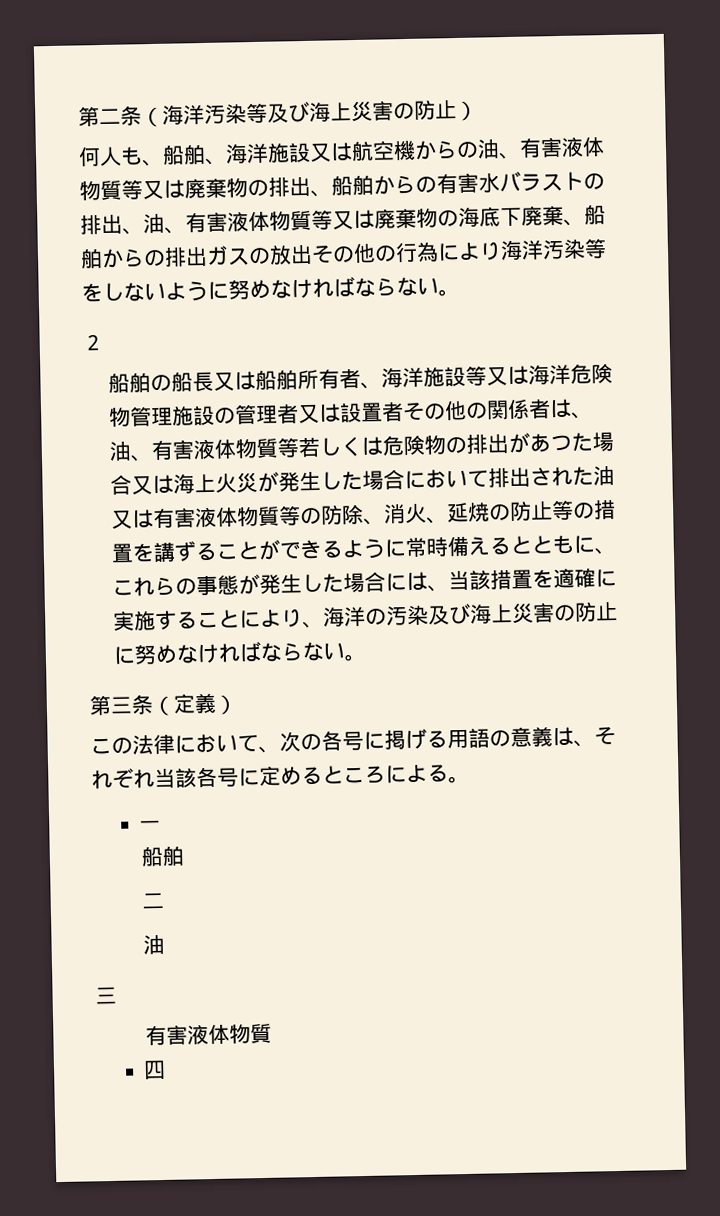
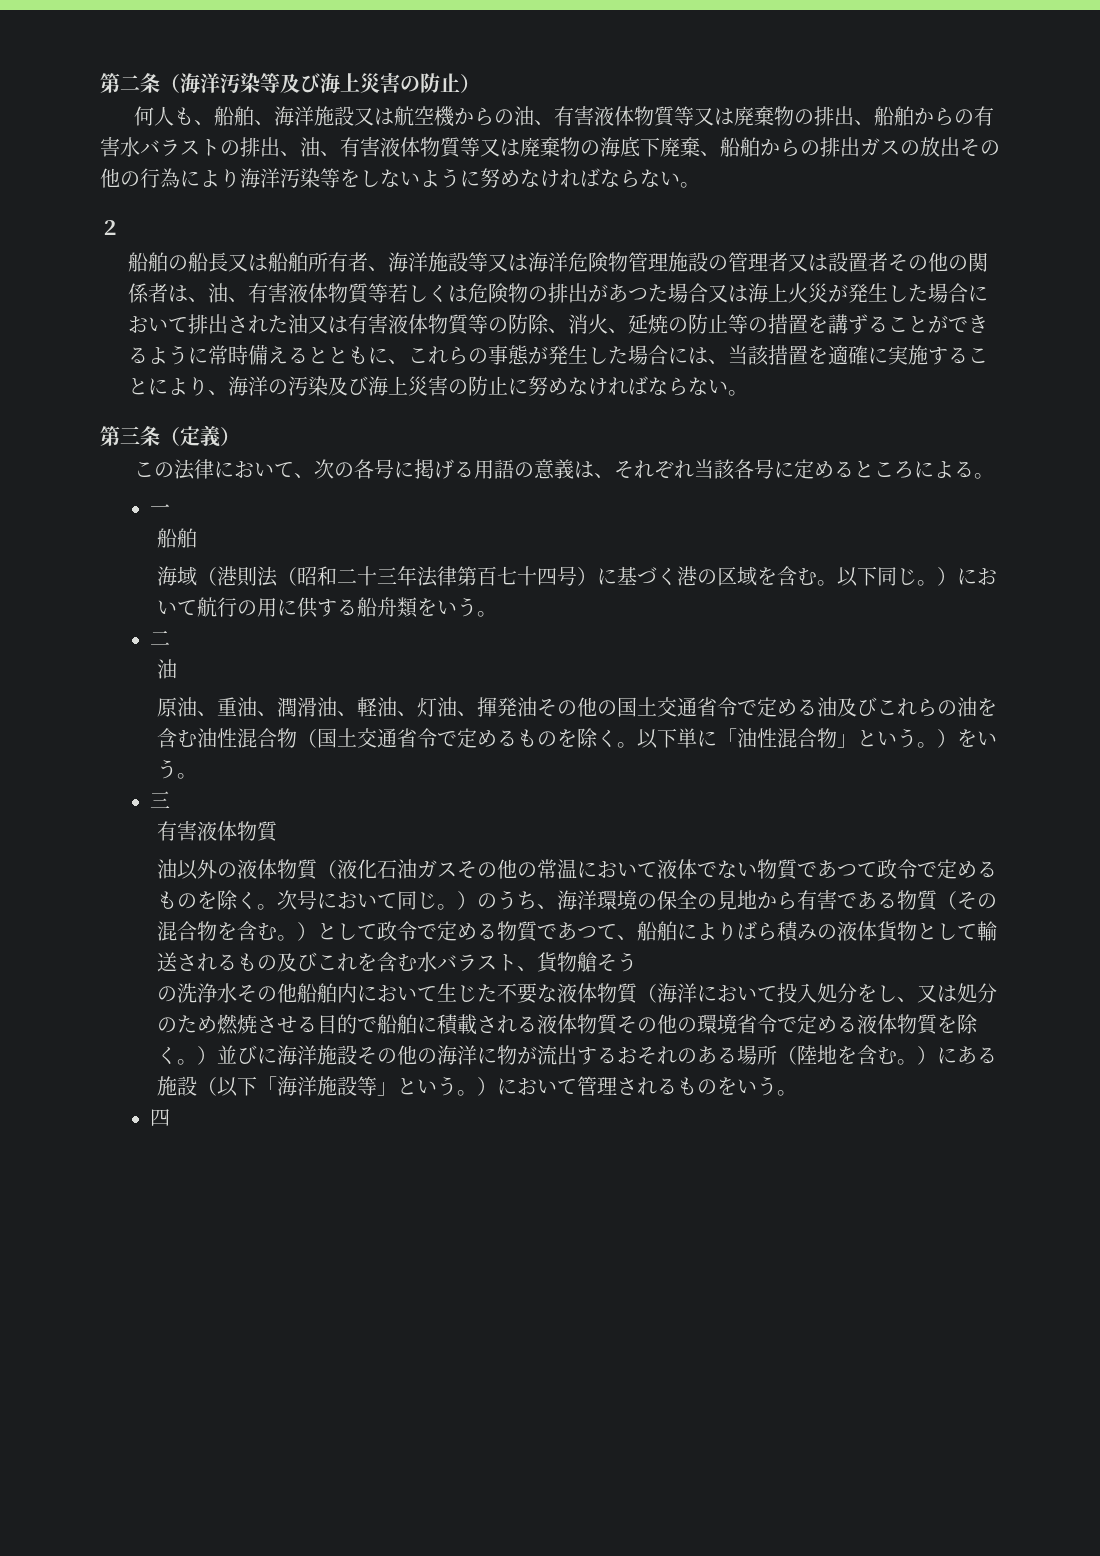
  一
  船舶
+ 海域（港則法（昭和二十三年法律第百七十四号）に基づく港の区域を含む。以下同じ。）において航行の用に供する船舟類をいう。
  二
  油
+ 原油、重油、潤滑油、軽油、灯油、揮発油その他の国土交通省令で定める油及びこれらの油を含む油性混合物（国土交通省令で定めるものを除く。以下単に「油性混合物」という。）をいう。
  三
  有害液体物質
+ 油以外の液体物質（液化石油ガスその他の常温において液体でない物質であつて政令で定めるものを除く。次号において同じ。）のうち、海洋環境の保全の見地から有害である物質（その混合物を含む。）として政令で定める物質であつて、船舶によりばら積みの液体貨物として輸送されるもの及びこれを含む水バラスト、貨物艙そう
+ の洗浄水その他船舶内において生じた不要な液体物質（海洋において投入処分をし、又は処分のため燃焼させる目的で船舶に積載される液体物質その他の環境省令で定める液体物質を除く。）並びに海洋施設その他の海洋に物が流出するおそれのある場所（陸地を含む。）にある施設（以下「海洋施設等」という。）において管理されるものをいう。

